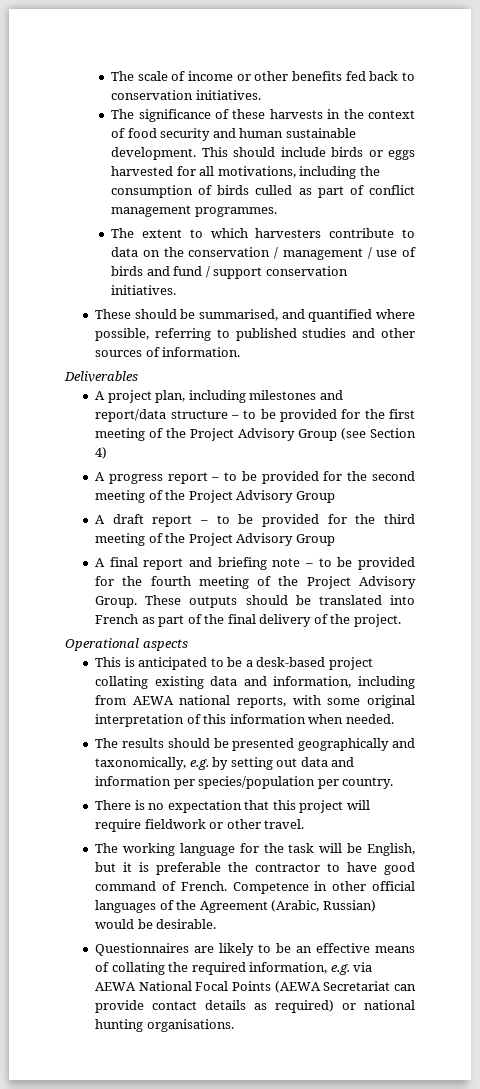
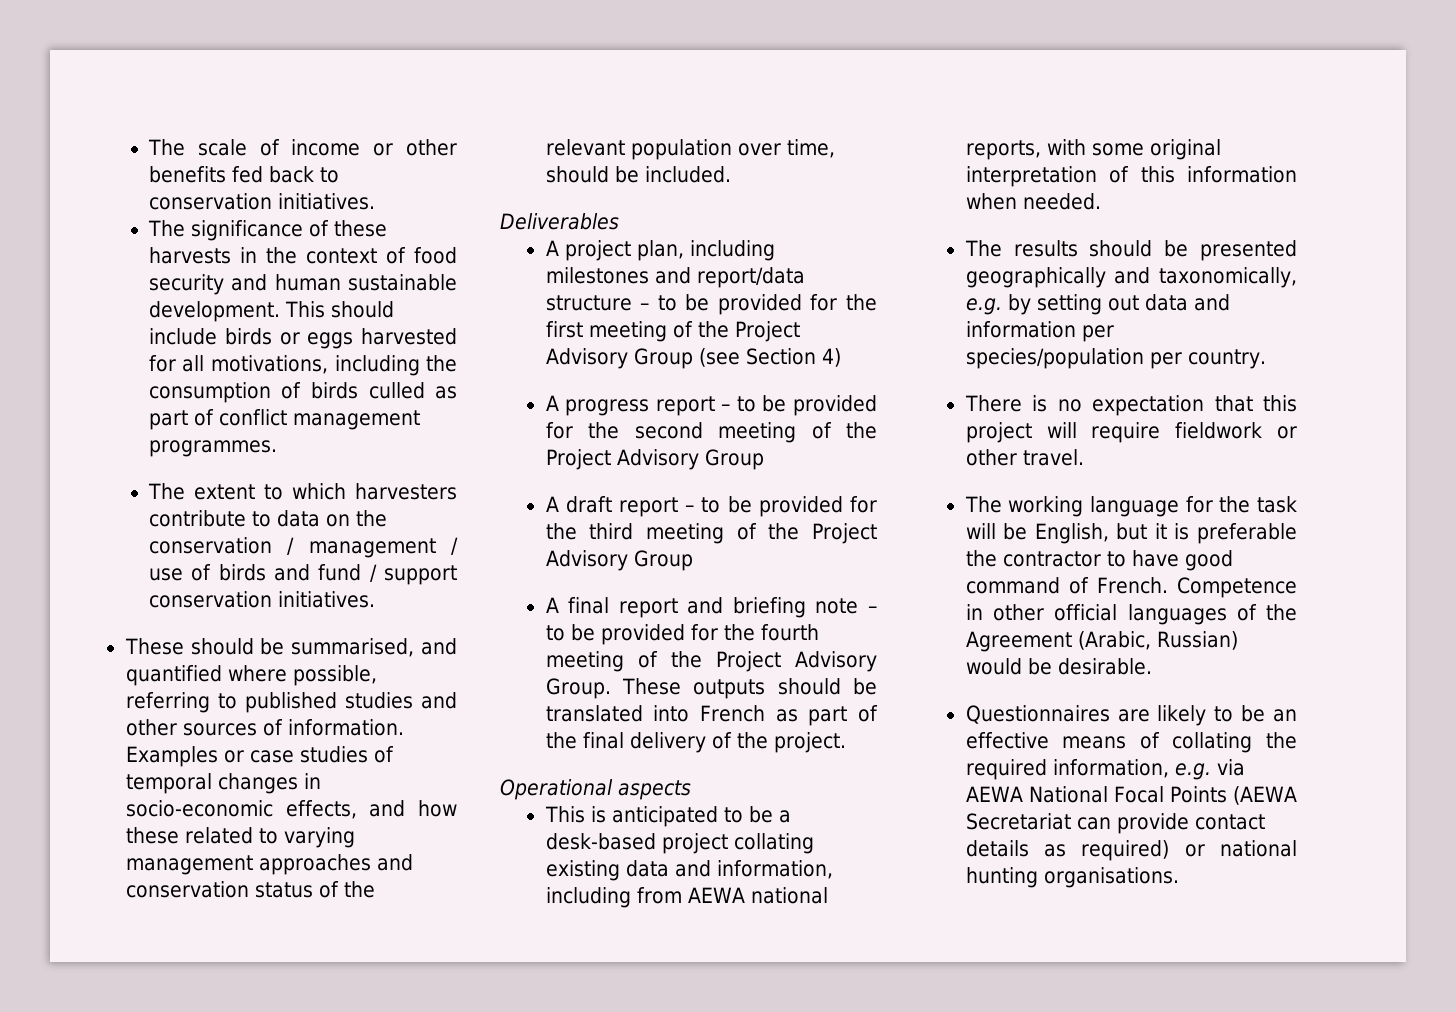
+ Examples or case studies of temporal changes in socio-economic effects, and how these related to varying management approaches and conservation status of the relevant population over time, should be included.

